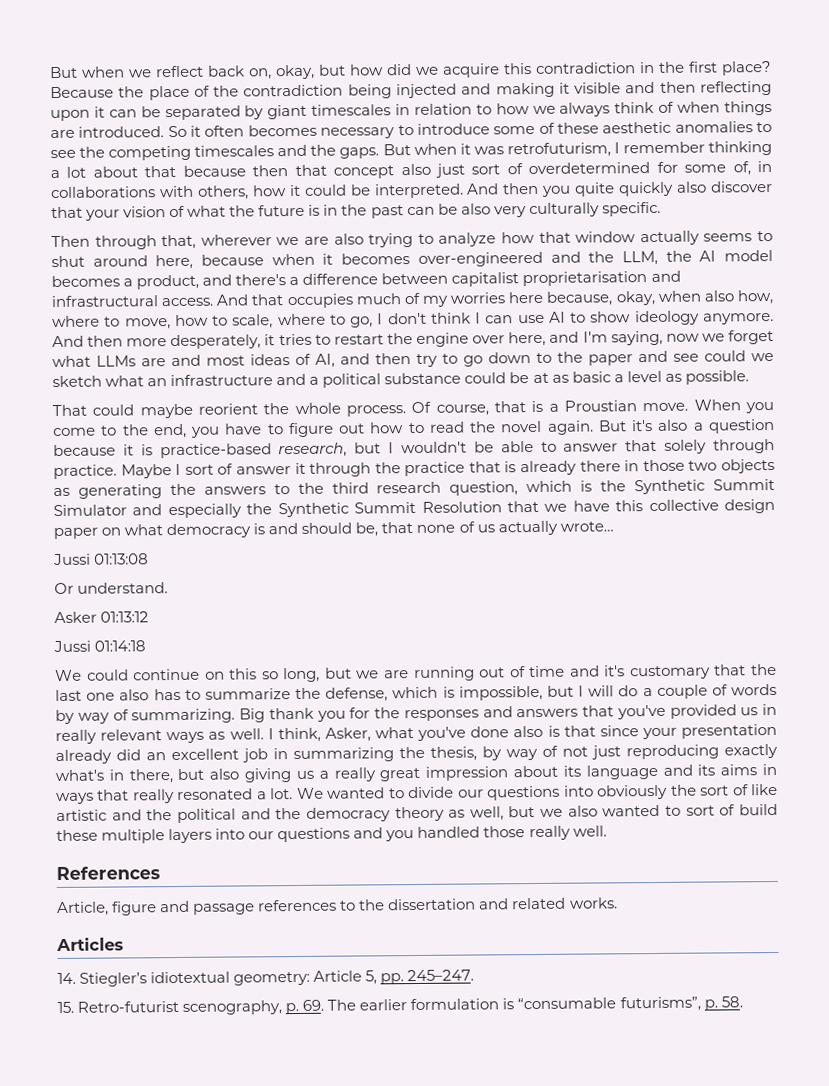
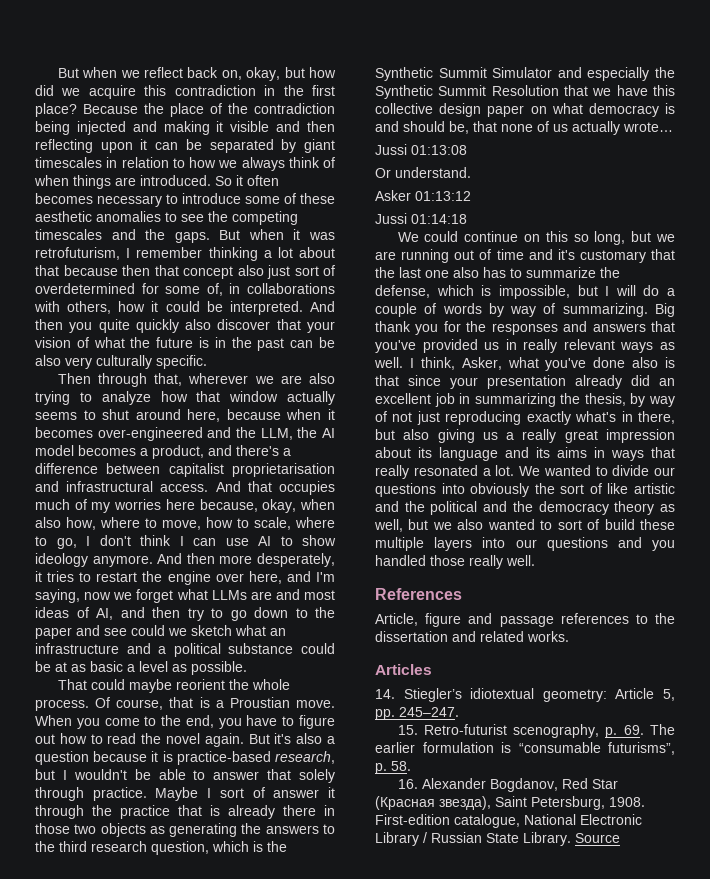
+ 16. Alexander Bogdanov, Red Star (Красная звезда), Saint Petersburg, 1908. First-edition catalogue, National Electronic Library / Russian State Library. Source

